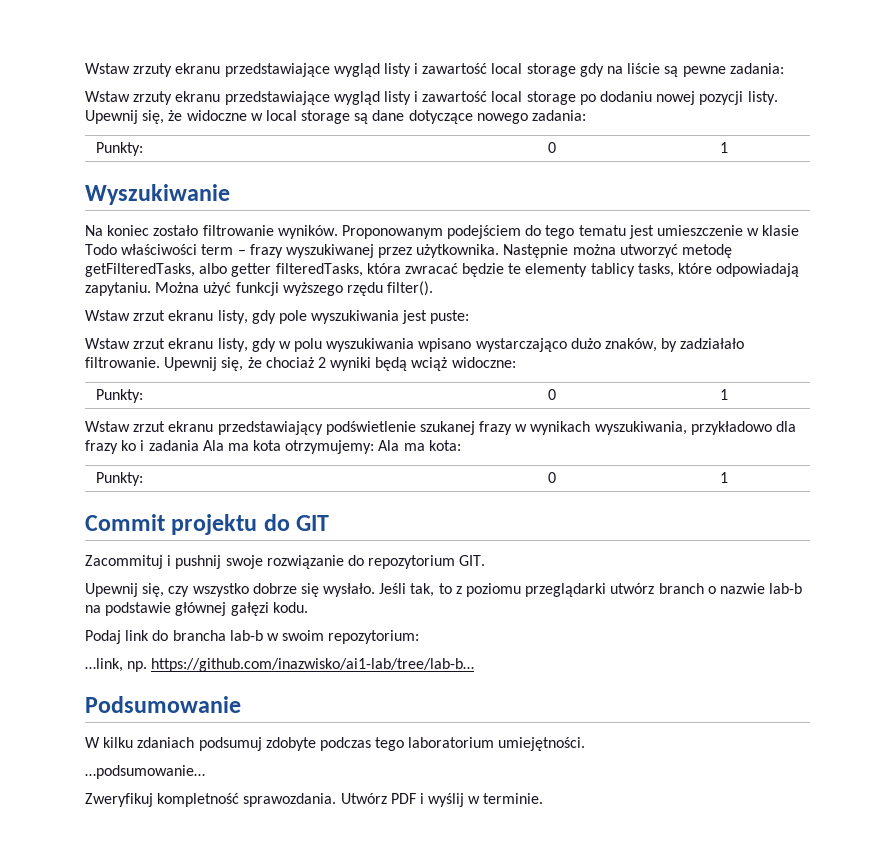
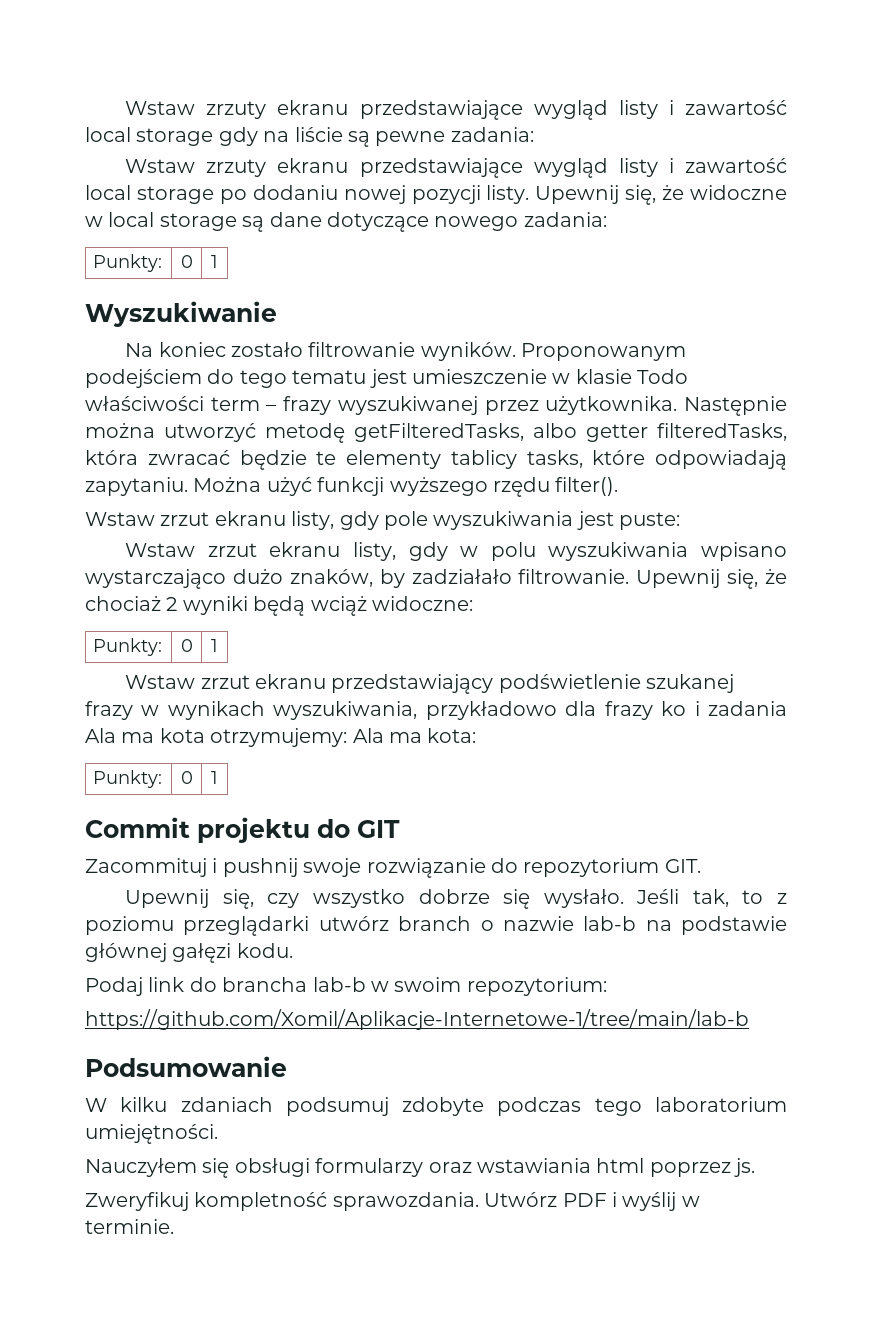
- …link, np. https://github.com/inazwisko/ai1-lab/tree/lab-b…
+ https://github.com/Xomil/Aplikacje-Internetowe-1/tree/main/lab-b
- …podsumowanie…
+ Nauczyłem się obsługi formularzy oraz wstawiania html poprzez js.

